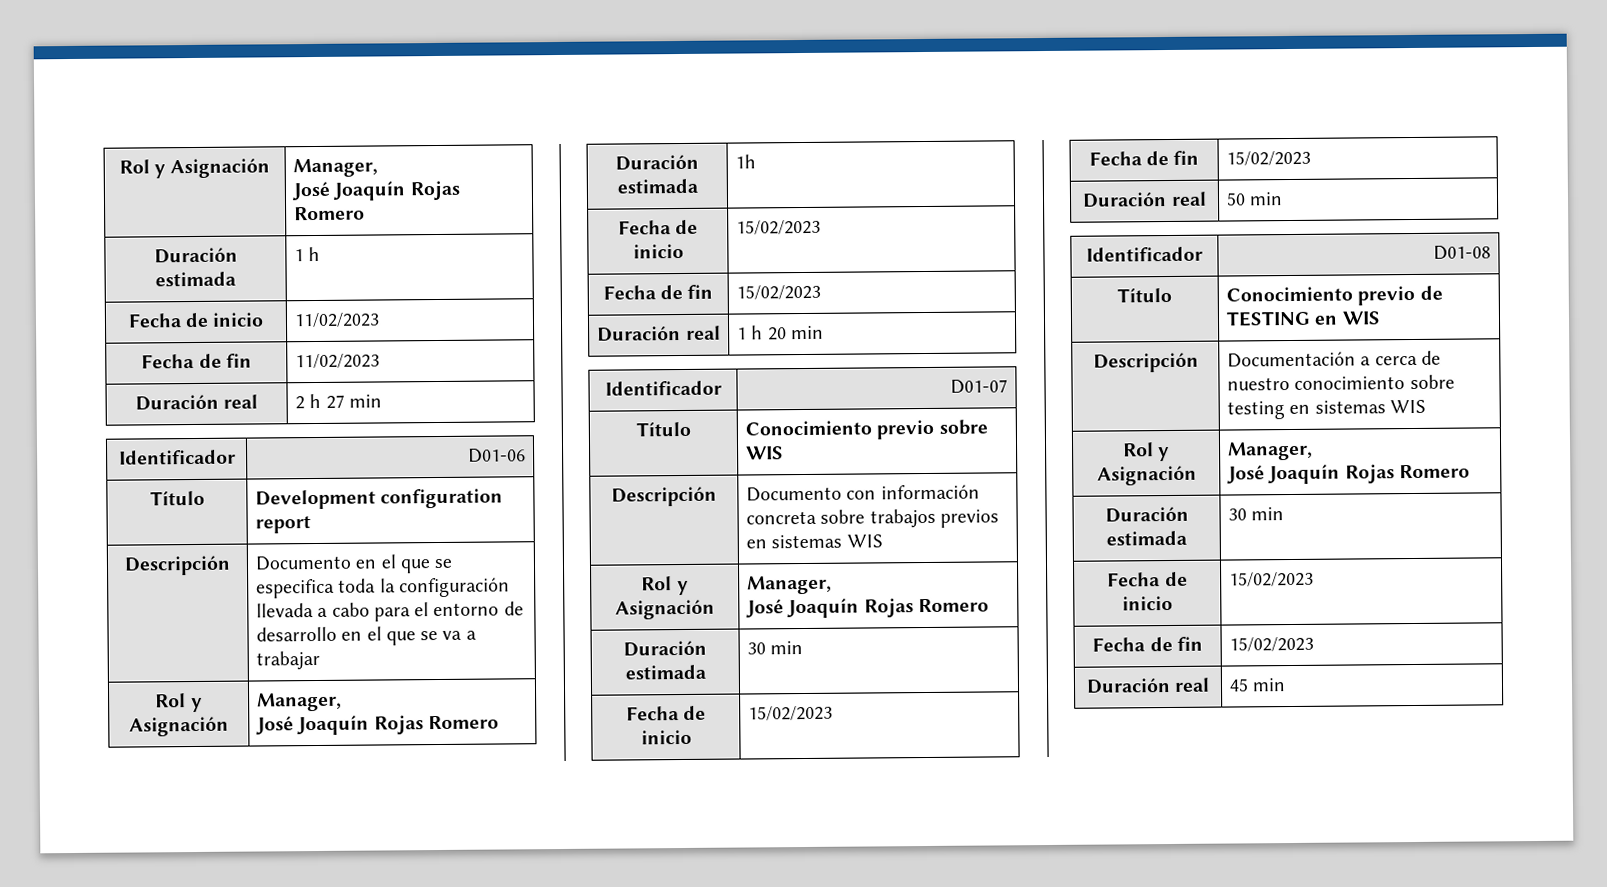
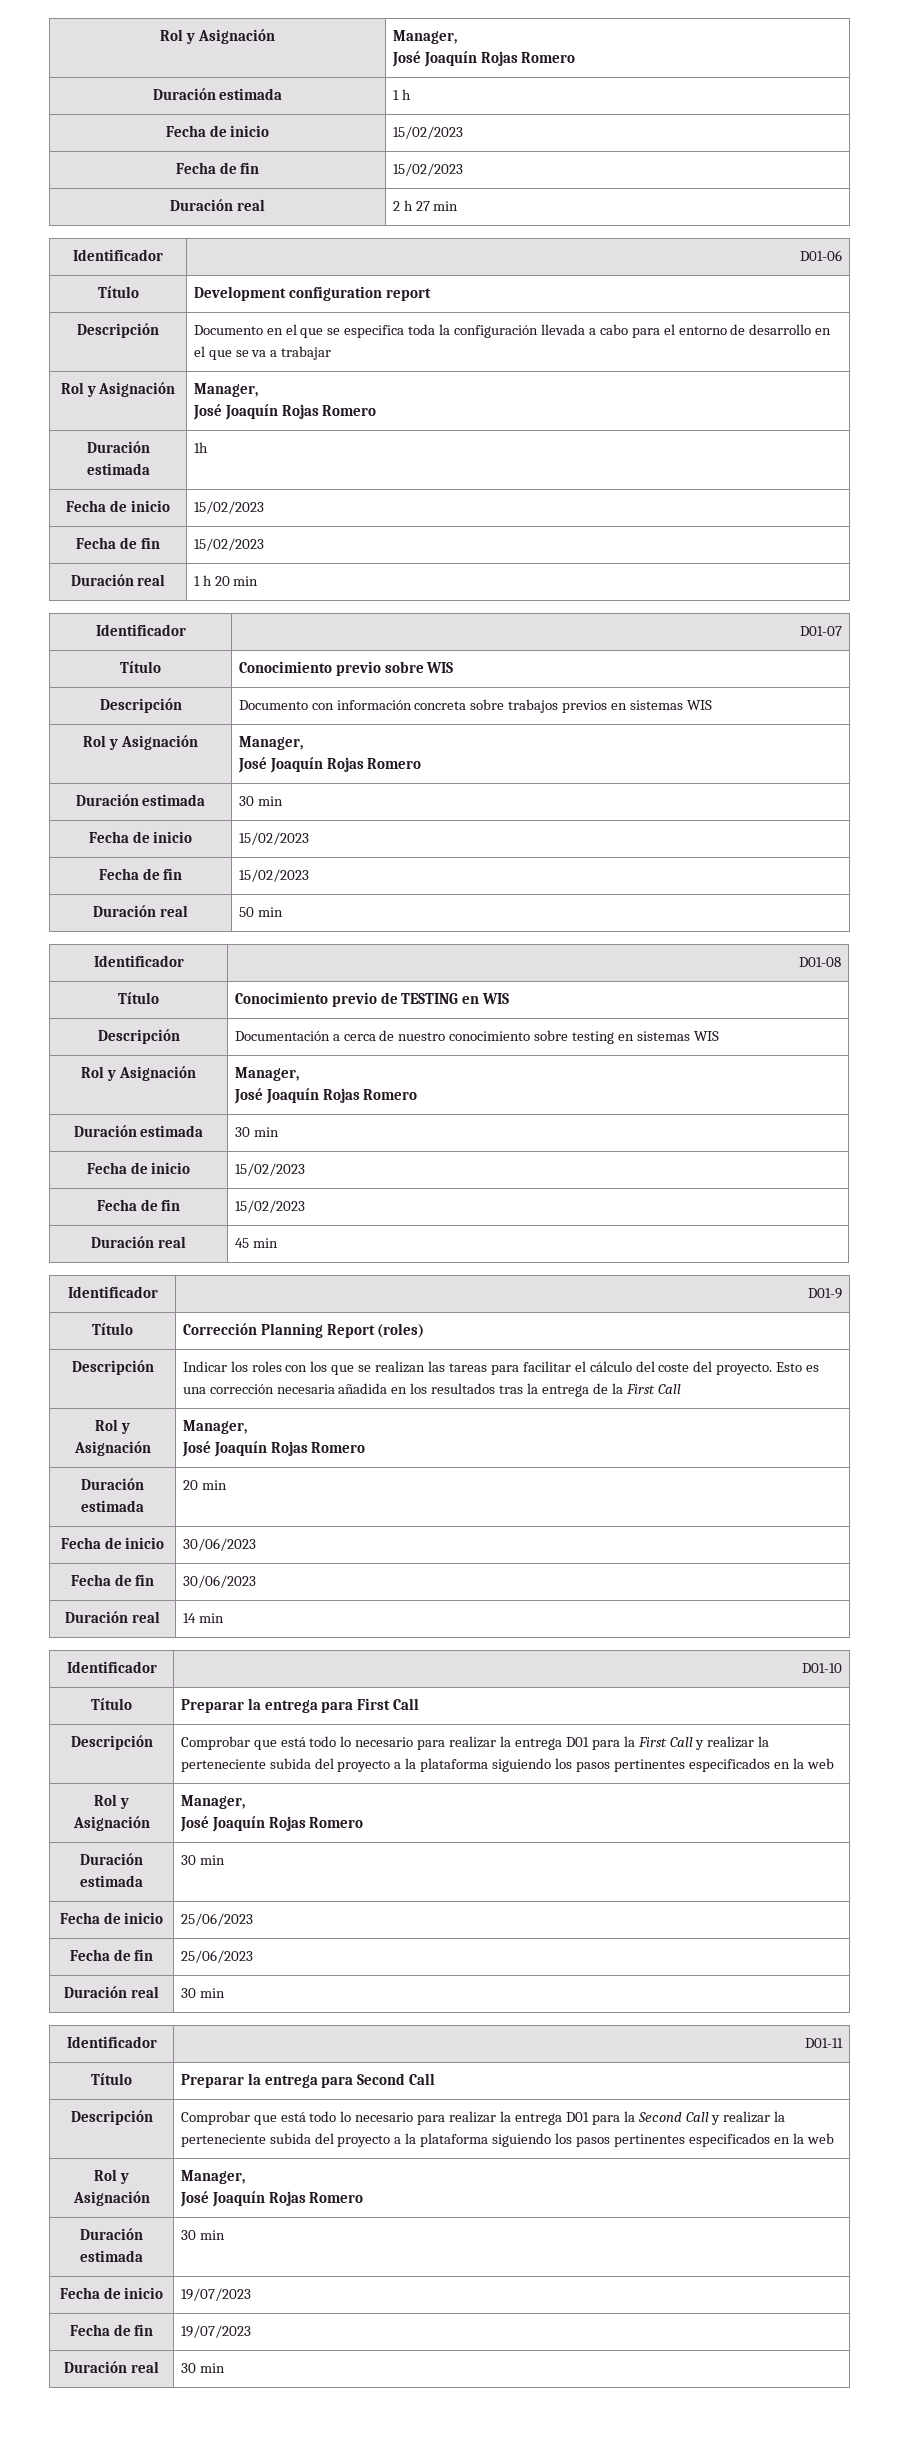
  Duración estimada | 1 h
- Fecha de inicio | 11/02/2023
- Fecha de fin | 11/02/2023
+ Fecha de inicio | 15/02/2023
+ Fecha de fin | 15/02/2023
+ Identificador | D01-9
+ Título | Corrección Planning Report (roles)
+ Descripción | Indicar los roles con los que se realizan las tareas para facilitar el cálculo del coste del proyecto. Esto es una corrección necesaria añadida en los resultados tras la entrega de la First Call
+ Rol y Asignación | Manager,
+ José Joaquín Rojas Romero
+ Duración estimada | 20 min
+ Fecha de inicio | 30/06/2023
+ Fecha de fin | 30/06/2023
+ Duración real | 14 min
+ Identificador | D01-10
+ Título | Preparar la entrega para First Call
+ Descripción | Comprobar que está todo lo necesario para realizar la entrega D01 para la First Call y realizar la perteneciente subida del proyecto a la plataforma siguiendo los pasos pertinentes especificados en la web
+ Rol y Asignación | Manager,
+ José Joaquín Rojas Romero
+ Duración estimada | 30 min
+ Fecha de inicio | 25/06/2023
+ Fecha de fin | 25/06/2023
+ Duración real | 30 min
+ Identificador | D01-11
+ Título | Preparar la entrega para Second Call
+ Descripción | Comprobar que está todo lo necesario para realizar la entrega D01 para la Second Call y realizar la perteneciente subida del proyecto a la plataforma siguiendo los pasos pertinentes especificados en la web
+ Rol y Asignación | Manager,
+ José Joaquín Rojas Romero
+ Duración estimada | 30 min
+ Fecha de inicio | 19/07/2023
+ Fecha de fin | 19/07/2023
+ Duración real | 30 min

